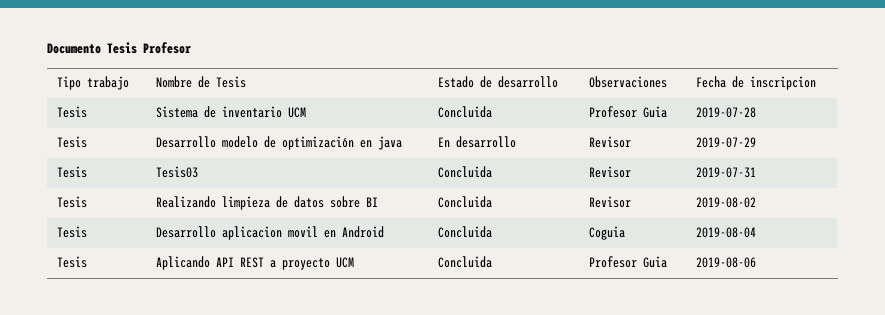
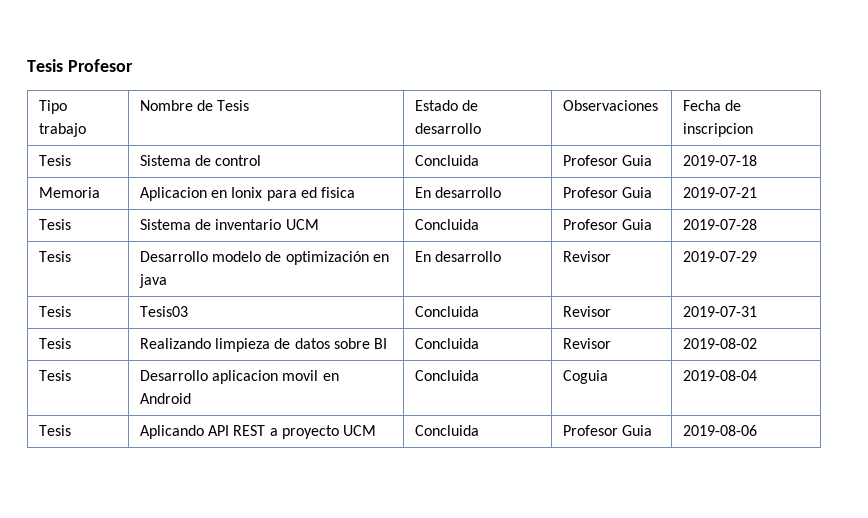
- Documento Tesis Profesor
+ Tesis Profesor
+ Tesis | Sistema de control | Concluida | Profesor Guia | 2019-07-18
+ Memoria | Aplicacion en Ionix para ed fisica | En desarrollo | Profesor Guia | 2019-07-21

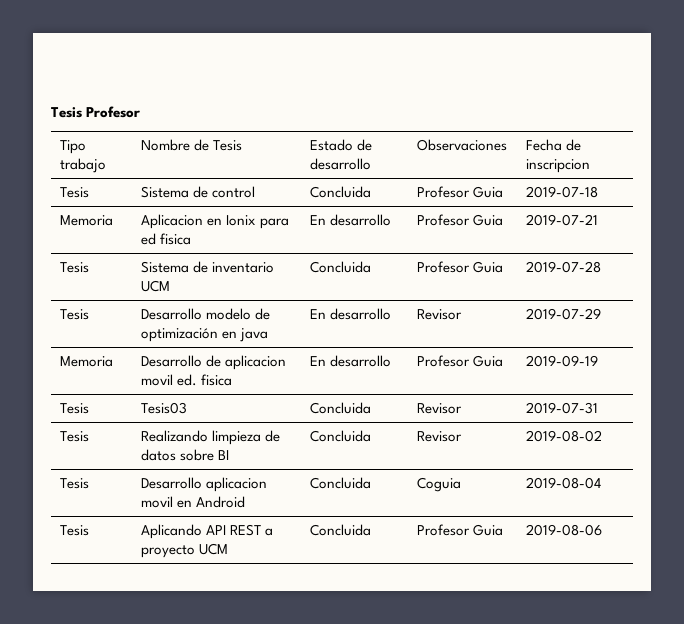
+ Memoria | Desarrollo de aplicacion movil ed. fisica | En desarrollo | Profesor Guia | 2019-09-19

